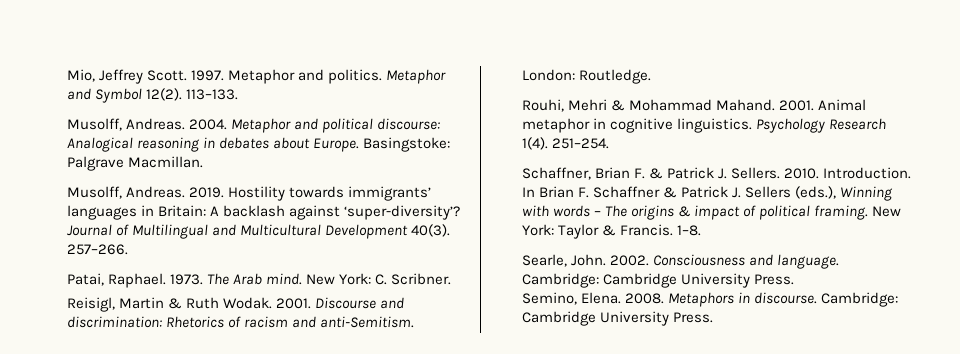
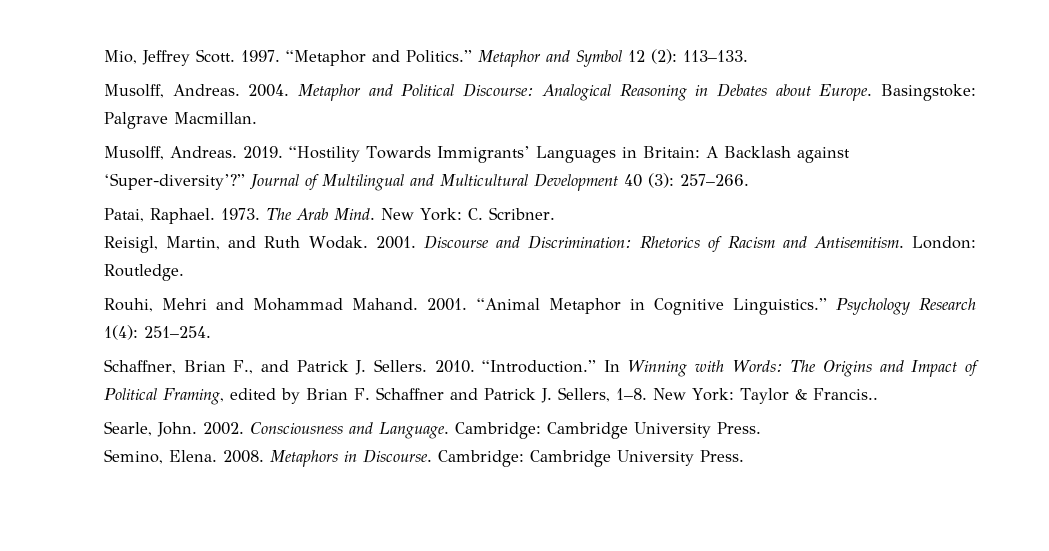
- Metaphor and politics.
+ “Metaphor and Politics.”
- Metaphor and Symbol 12(2). 113–133.
+ Metaphor and Symbol 12 (2): 113–133.
- Metaphor and political discourse: Analogical reasoning in debates about Europe.
+ Metaphor and Political Discourse: Analogical Reasoning in Debates about Europe.
- Hostility towards immigrants’ languages in Britain: A backlash against ‘super-diversity’?
+ “Hostility Towards Immigrants’ Languages in Britain: A Backlash against ‘Super-diversity’?”
- Journal of Multilingual and Multicultural Development 40(3). 257–266.
+ Journal of Multilingual and Multicultural Development 40 (3): 257–266.
- The Arab mind.
+ The Arab Mind.
- Reisigl, Martin & Ruth Wodak.
+ Reisigl, Martin, and Ruth Wodak.
- Discourse and discrimination: Rhetorics of racism and anti-Semitism.
+ Discourse and Discrimination: Rhetorics of Racism and Antisemitism.
- Rouhi, Mehri & Mohammad Mahand.
+ Rouhi, Mehri and Mohammad Mahand.
- Animal metaphor in cognitive linguistics.
+ “Animal Metaphor in Cognitive Linguistics.”
- Psychology Research 1(4). 251–254.
+ Psychology Research 1(4): 251–254.
- Schaffner, Brian F. & Patrick J. Sellers.
+ Schaffner, Brian F., and Patrick J. Sellers.
- Introduction. In Brian F. Schaffner & Patrick J. Sellers (eds.), Winning with words – The origins & impact of political framing.
+ “Introduction.” In Winning with Words: The Origins and Impact of Political Framing, edited by Brian F. Schaffner and Patrick J. Sellers, 1–8.
- New York: Taylor & Francis. 1–8.
+ New York: Taylor & Francis..
- Consciousness and language.
+ Consciousness and Language.
- Metaphors in discourse.
+ Metaphors in Discourse.

